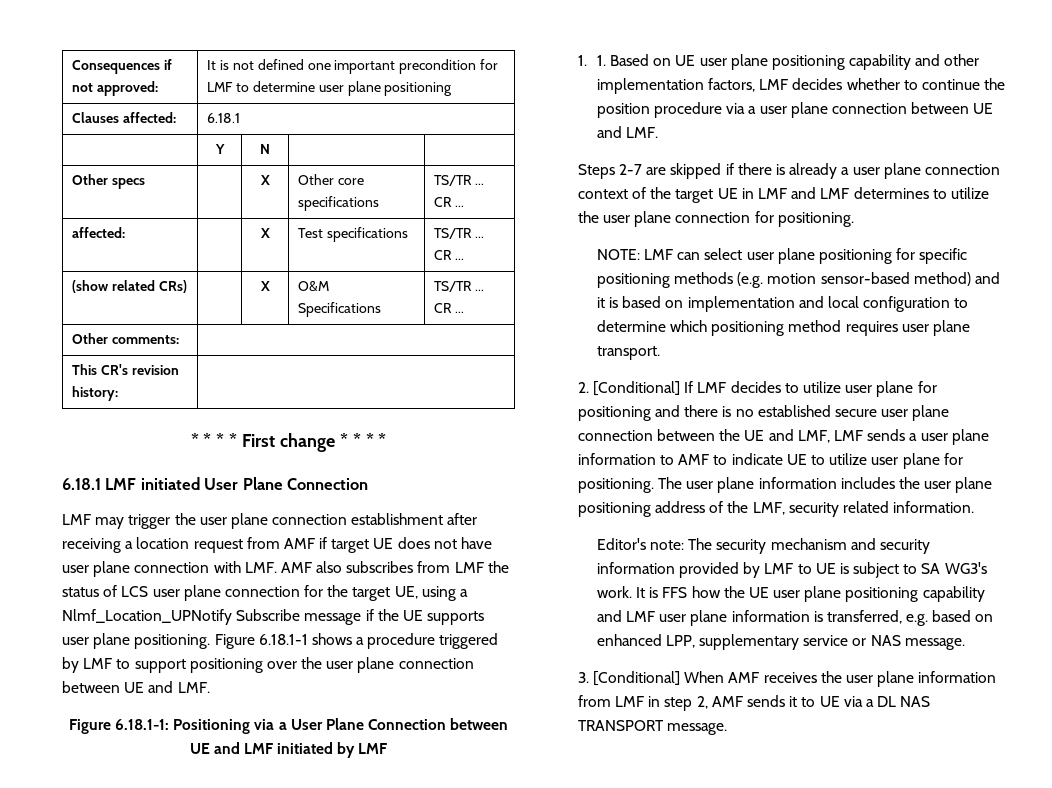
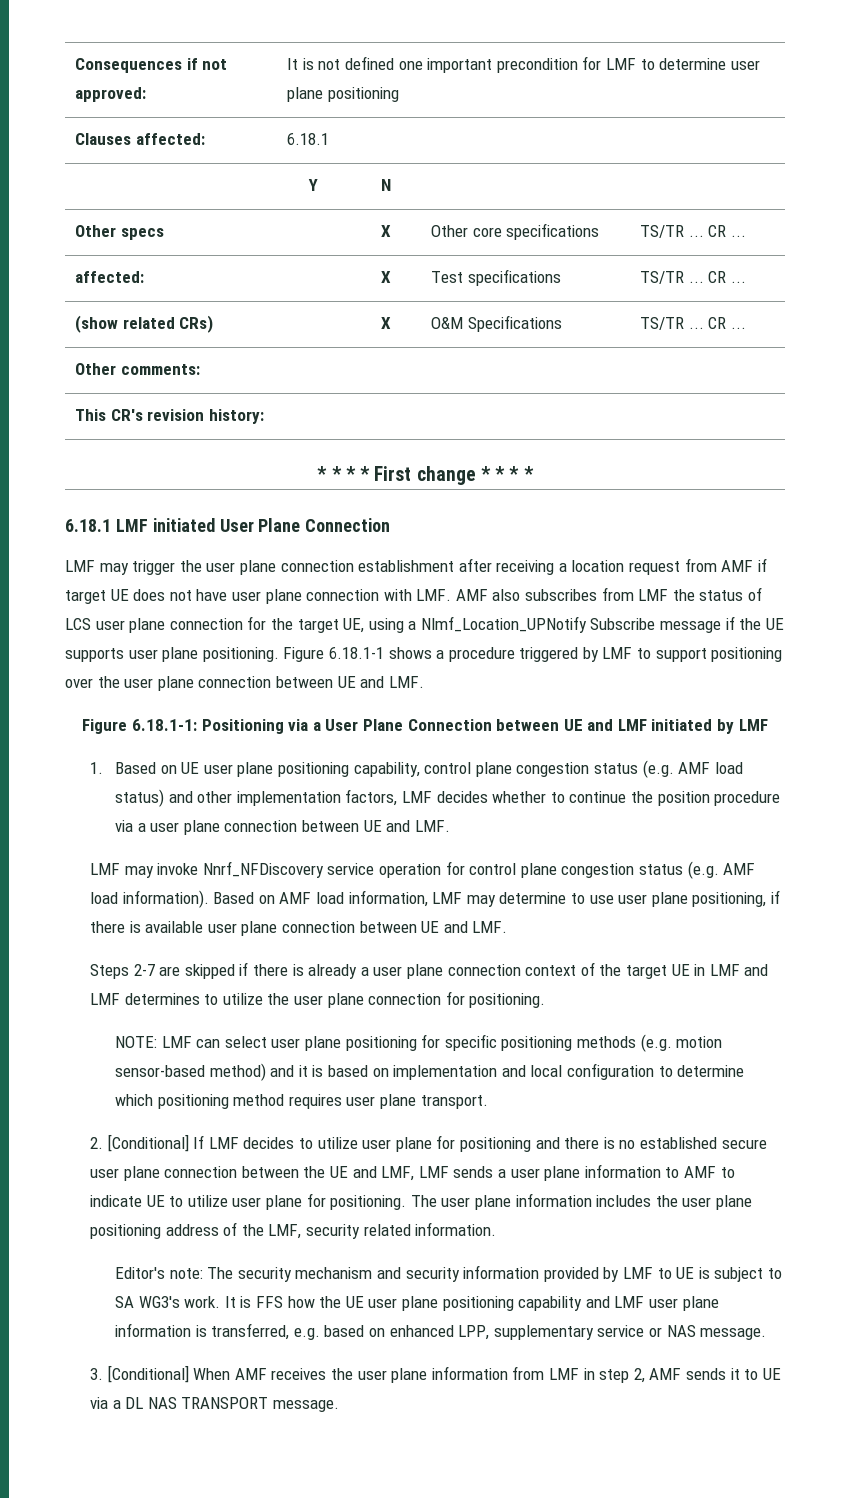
- 1. 1. Based on UE user plane positioning capability and other implementation factors, LMF decides whether to continue the position procedure via a user plane connection between UE and LMF.
+ 1. Based on UE user plane positioning capability, control plane congestion status (e.g. AMF load status) and other implementation factors, LMF decides whether to continue the position procedure via a user plane connection between UE and LMF.
+ LMF may invoke Nnrf_NFDiscovery service operation for control plane congestion status (e.g. AMF load information). Based on AMF load information, LMF may determine to use user plane positioning, if there is available user plane connection between UE and LMF.

